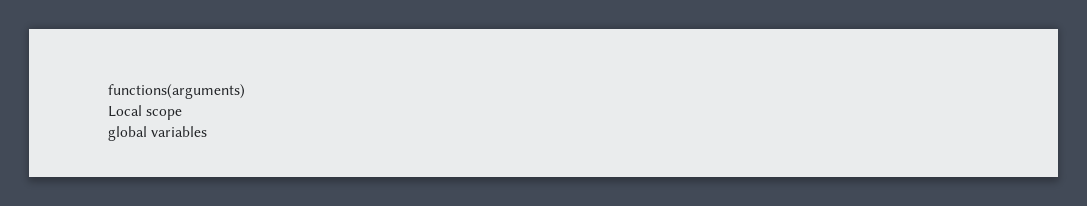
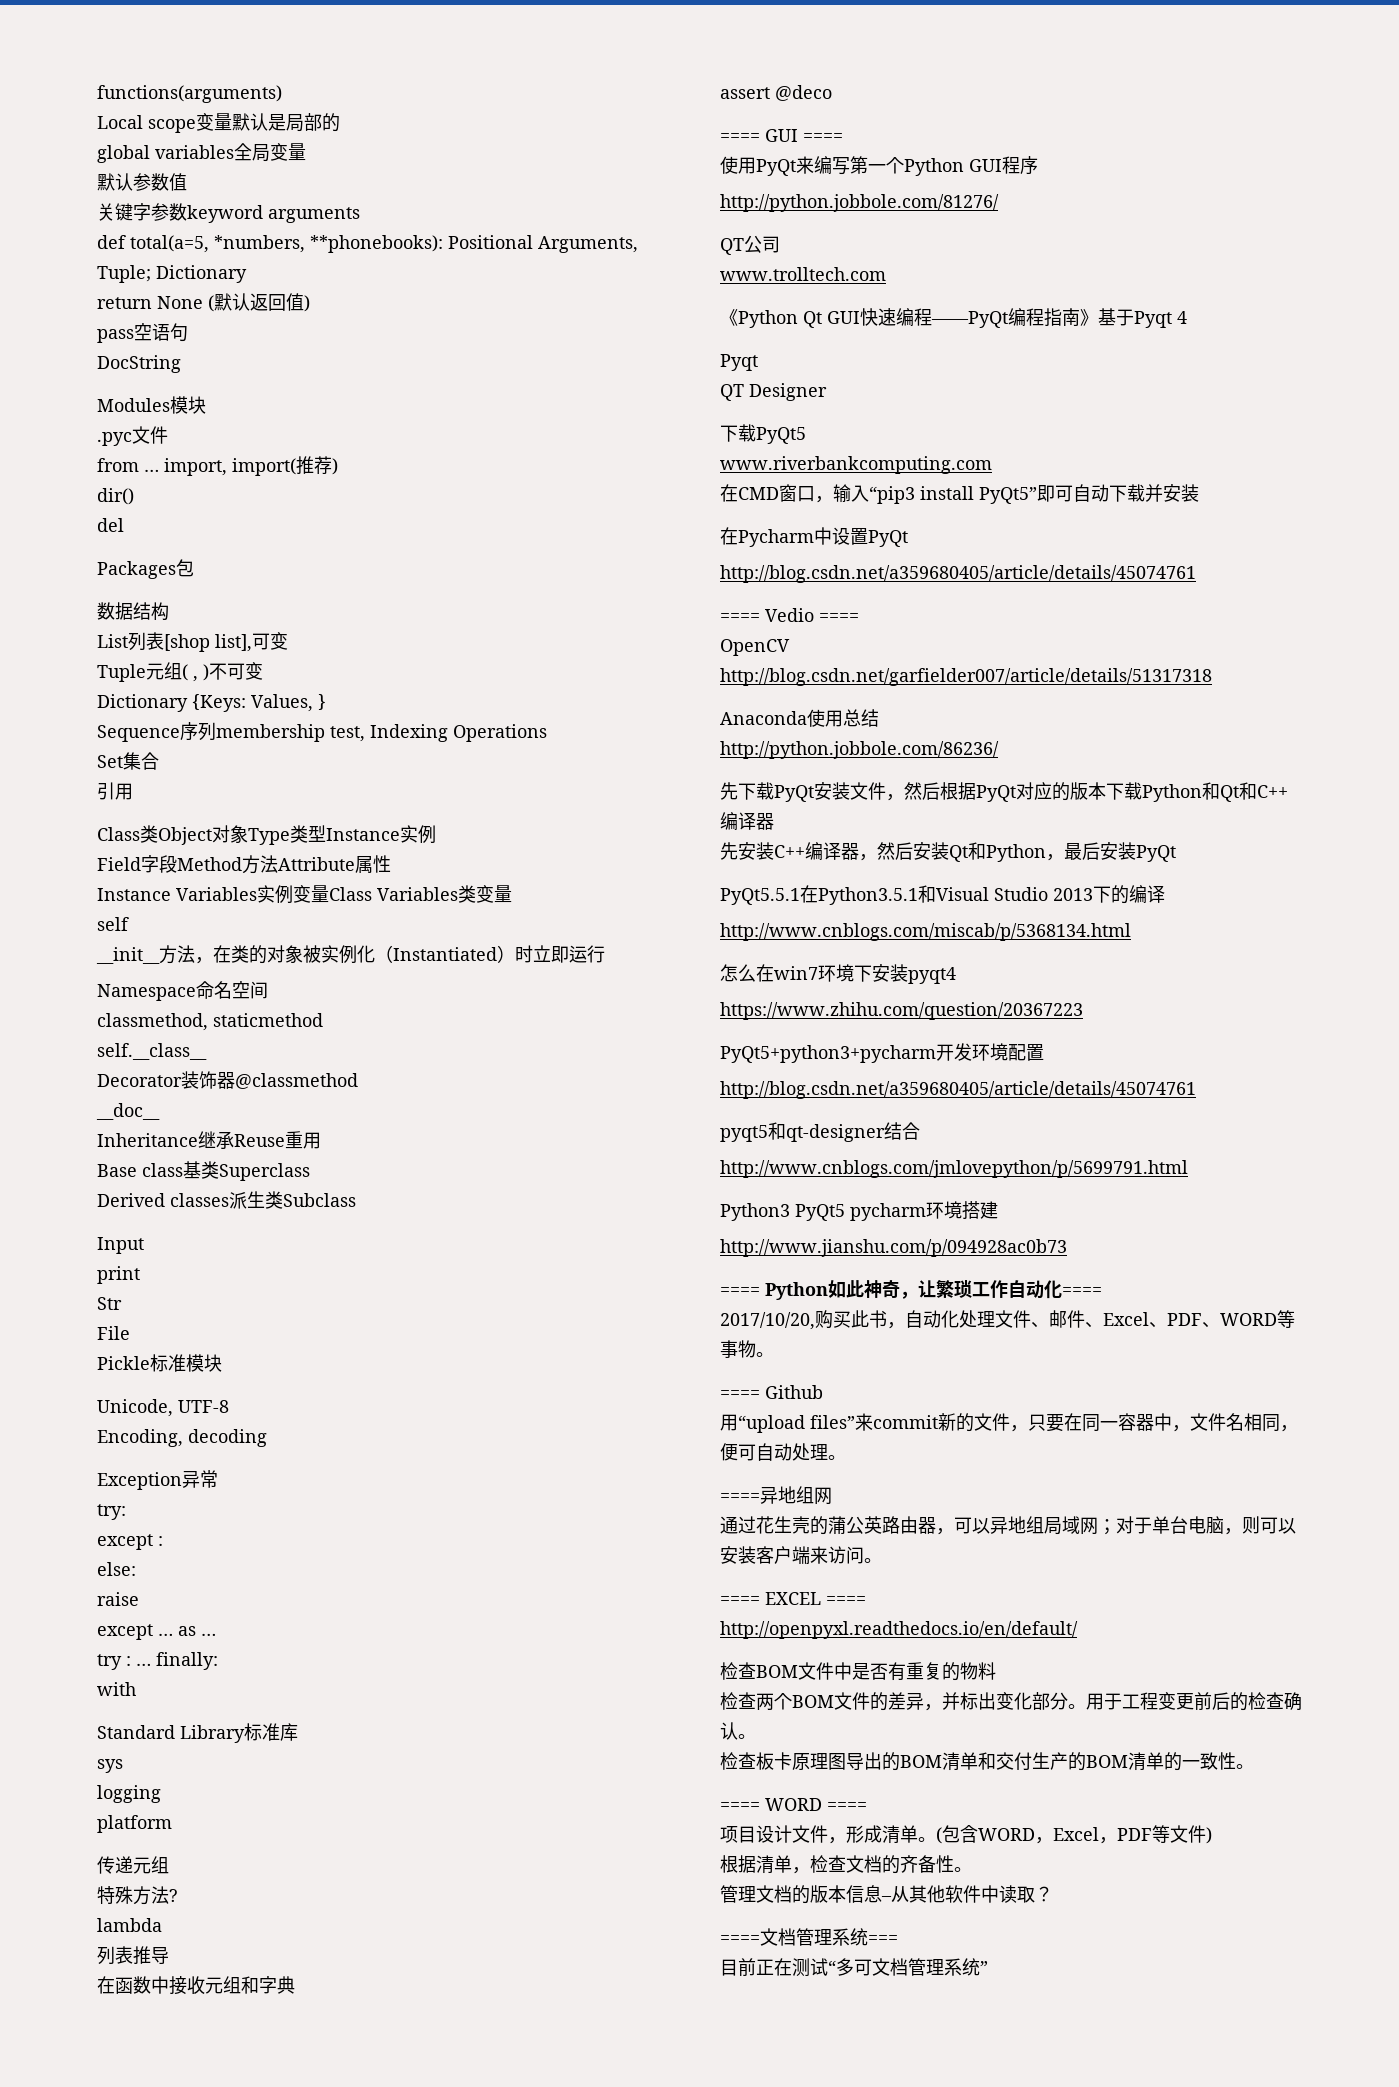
- Local scope
- global variables
+ Local scope变量默认是局部的
+ global variables全局变量
+ 默认参数值
+ 关键字参数keyword arguments
+ def total(a=5, *numbers, **phonebooks): Positional Arguments, Tuple; Dictionary
+ return None (默认返回值)
+ pass空语句
+ DocString
+ Modules模块
+ .pyc文件
+ from … import, import(推荐)
+ dir()
+ del
+ Packages包
+ 数据结构
+ List列表[shop list],可变
+ Tuple元组( , )不可变
+ Dictionary {Keys: Values, }
+ Sequence序列membership test, Indexing Operations
+ Set集合
+ 引用
+ Class类Object对象Type类型Instance实例
+ Field字段Method方法Attribute属性
+ Instance Variables实例变量Class Variables类变量
+ self
+ __init__方法，在类的对象被实例化（Instantiated）时立即运行
+ Namespace命名空间
+ classmethod, staticmethod
+ self.__class__
+ Decorator装饰器@classmethod
+ __doc__
+ Inheritance继承Reuse重用
+ Base class基类Superclass
+ Derived classes派生类Subclass
+ Input
+ print
+ Str
+ File
+ Pickle标准模块
+ Unicode, UTF-8
+ Encoding, decoding
+ Exception异常
+ try:
+ except :
+ else:
+ raise
+ except … as …
+ try : … finally:
+ with
+ Standard Library标准库
+ sys
+ logging
+ platform
+ 传递元组
+ 特殊方法?
+ lambda
+ 列表推导
+ 在函数中接收元组和字典
+ assert @deco
+ ==== GUI ====
+ 使用PyQt来编写第一个Python GUI程序
+ http://python.jobbole.com/81276/
+ QT公司
+ www.trolltech.com
+ 《Python Qt GUI快速编程——PyQt编程指南》基于Pyqt 4
+ Pyqt
+ QT Designer
+ 下载PyQt5
+ www.riverbankcomputing.com
+ 在CMD窗口，输入“pip3 install PyQt5”即可自动下载并安装
+ 在Pycharm中设置PyQt
+ http://blog.csdn.net/a359680405/article/details/45074761
+ ==== Vedio ====
+ OpenCV
+ http://blog.csdn.net/garfielder007/article/details/51317318
+ Anaconda使用总结
+ http://python.jobbole.com/86236/
+ 先下载PyQt安装文件，然后根据PyQt对应的版本下载Python和Qt和C++编译器
+ 先安装C++编译器，然后安装Qt和Python，最后安装PyQt
+ PyQt5.5.1在Python3.5.1和Visual Studio 2013下的编译
+ http://www.cnblogs.com/miscab/p/5368134.html
+ 怎么在win7环境下安装pyqt4
+ https://www.zhihu.com/question/20367223
+ PyQt5+python3+pycharm开发环境配置
+ http://blog.csdn.net/a359680405/article/details/45074761
+ pyqt5和qt-designer结合
+ http://www.cnblogs.com/jmlovepython/p/5699791.html
+ Python3 PyQt5 pycharm环境搭建
+ http://www.jianshu.com/p/094928ac0b73
+ ==== Python如此神奇，让繁琐工作自动化====
+ 2017/10/20,购买此书，自动化处理文件、邮件、Excel、PDF、WORD等事物。
+ ==== Github
+ 用“upload files”来commit新的文件，只要在同一容器中，文件名相同，便可自动处理。
+ ====异地组网
+ 通过花生壳的蒲公英路由器，可以异地组局域网；对于单台电脑，则可以安装客户端来访问。
+ ==== EXCEL ====
+ http://openpyxl.readthedocs.io/en/default/
+ 检查BOM文件中是否有重复的物料
+ 检查两个BOM文件的差异，并标出变化部分。用于工程变更前后的检查确认。
+ 检查板卡原理图导出的BOM清单和交付生产的BOM清单的一致性。
+ ==== WORD ====
+ 项目设计文件，形成清单。(包含WORD，Excel，PDF等文件)
+ 根据清单，检查文档的齐备性。
+ 管理文档的版本信息–从其他软件中读取？
+ ====文档管理系统===
+ 目前正在测试“多可文档管理系统”

